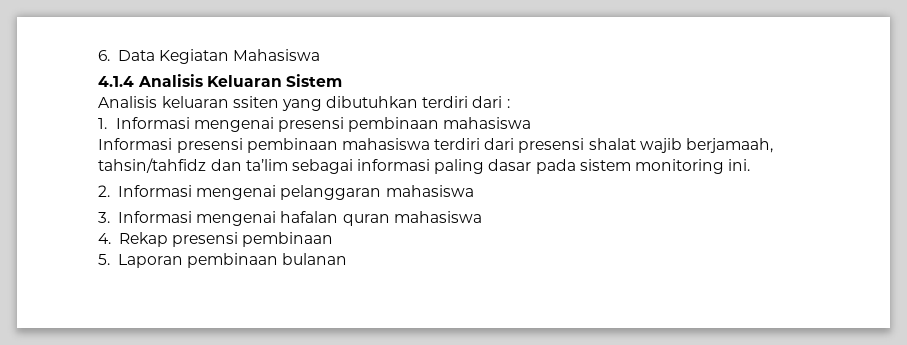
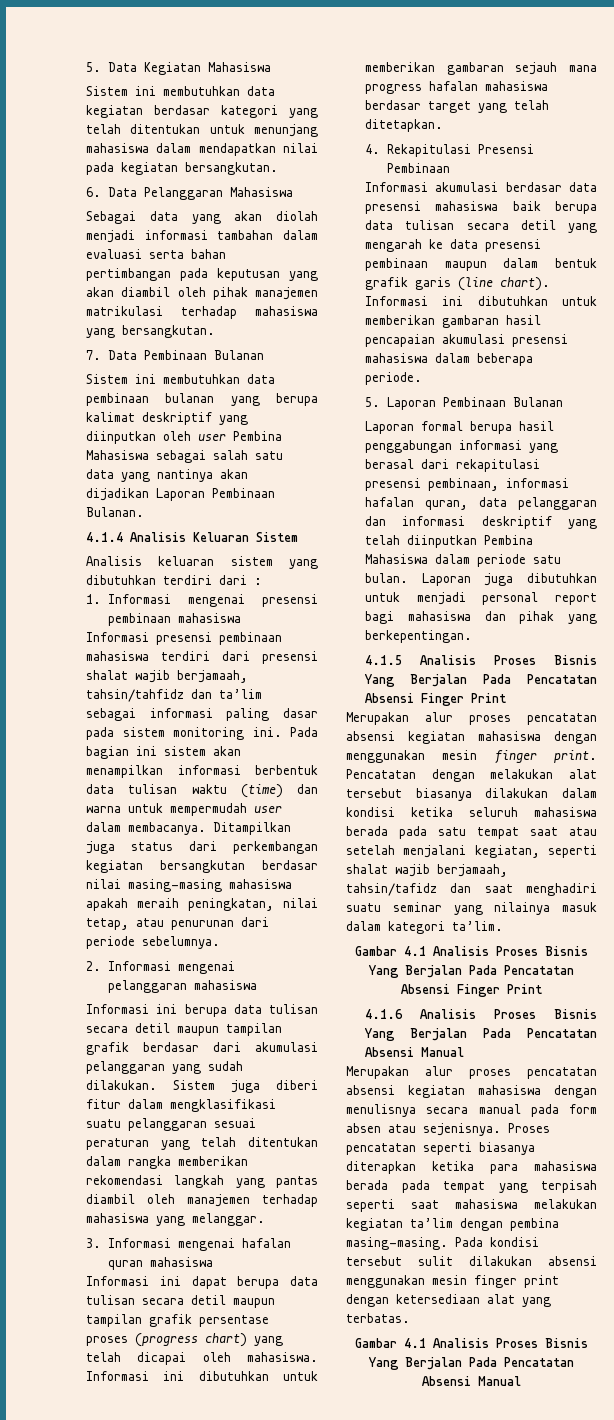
- 6. Data Kegiatan Mahasiswa
+ 5. Data Kegiatan Mahasiswa
+ Sistem ini membutuhkan data kegiatan berdasar kategori yang telah ditentukan untuk menunjang mahasiswa dalam mendapatkan nilai pada kegiatan bersangkutan.
+ 6. Data Pelanggaran Mahasiswa
+ Sebagai data yang akan diolah menjadi informasi tambahan dalam evaluasi serta bahan pertimbangan pada keputusan yang akan diambil oleh pihak manajemen matrikulasi terhadap mahasiswa yang bersangkutan.
+ 7. Data Pembinaan Bulanan
+ Sistem ini membutuhkan data pembinaan bulanan yang berupa kalimat deskriptif yang diinputkan oleh user Pembina Mahasiswa sebagai salah satu data yang nantinya akan dijadikan Laporan Pembinaan Bulanan.
- Analisis keluaran ssiten yang dibutuhkan terdiri dari :
+ Analisis keluaran sistem yang dibutuhkan terdiri dari :
+ Pada bagian ini sistem akan menampilkan informasi berbentuk data tulisan waktu (time) dan warna untuk mempermudah user dalam membacanya. Ditampilkan juga status dari perkembangan kegiatan bersangkutan berdasar nilai masing-masing mahasiswa apakah meraih peningkatan, nilai tetap, atau penurunan dari periode sebelumnya.
+ Informasi ini berupa data tulisan secara detil maupun tampilan grafik berdasar dari akumulasi pelanggaran yang sudah dilakukan. Sistem juga diberi fitur dalam mengklasifikasi suatu pelanggaran sesuai peraturan yang telah ditentukan dalam rangka memberikan rekomendasi langkah yang pantas diambil oleh manajemen terhadap mahasiswa yang melanggar.
- 4. Rekap presensi pembinaan
- 5. Laporan pembinaan bulanan
+ Informasi ini dapat berupa data tulisan secara detil maupun tampilan grafik persentase proses (progress chart) yang telah dicapai oleh mahasiswa. Informasi ini dibutuhkan untuk memberikan gambaran sejauh mana progress hafalan mahasiswa berdasar target yang telah ditetapkan.
+ 4. Rekapitulasi Presensi Pembinaan
+ Informasi akumulasi berdasar data presensi mahasiswa baik berupa data tulisan secara detil yang mengarah ke data presensi pembinaan maupun dalam bentuk grafik garis (line chart). Informasi ini dibutuhkan untuk memberikan gambaran hasil pencapaian akumulasi presensi mahasiswa dalam beberapa periode.
+ 5. Laporan Pembinaan Bulanan
+ Laporan formal berupa hasil penggabungan informasi yang berasal dari rekapitulasi presensi pembinaan, informasi hafalan quran, data pelanggaran dan informasi deskriptif yang telah diinputkan Pembina Mahasiswa dalam periode satu bulan. Laporan juga dibutuhkan untuk menjadi personal report bagi mahasiswa dan pihak yang berkepentingan.
+ 4.1.5 Analisis Proses Bisnis Yang Berjalan Pada Pencatatan Absensi Finger Print
+ Merupakan alur proses pencatatan absensi kegiatan mahasiswa dengan menggunakan mesin finger print. Pencatatan dengan melakukan alat tersebut biasanya dilakukan dalam kondisi ketika seluruh mahasiswa berada pada satu tempat saat atau setelah menjalani kegiatan, seperti shalat wajib berjamaah, tahsin/tafidz dan saat menghadiri suatu seminar yang nilainya masuk dalam kategori ta’lim.
+ Gambar 4.1 Analisis Proses Bisnis Yang Berjalan Pada Pencatatan Absensi Finger Print
+ 4.1.6 Analisis Proses Bisnis Yang Berjalan Pada Pencatatan Absensi Manual
+ Merupakan alur proses pencatatan absensi kegiatan mahasiswa dengan menulisnya secara manual pada form absen atau sejenisnya. Proses pencatatan seperti biasanya diterapkan ketika para mahasiswa berada pada tempat yang terpisah seperti saat mahasiswa melakukan kegiatan ta’lim dengan pembina masing-masing. Pada kondisi tersebut sulit dilakukan absensi menggunakan mesin finger print dengan ketersediaan alat yang terbatas.
+ Gambar 4.1 Analisis Proses Bisnis Yang Berjalan Pada Pencatatan Absensi Manual

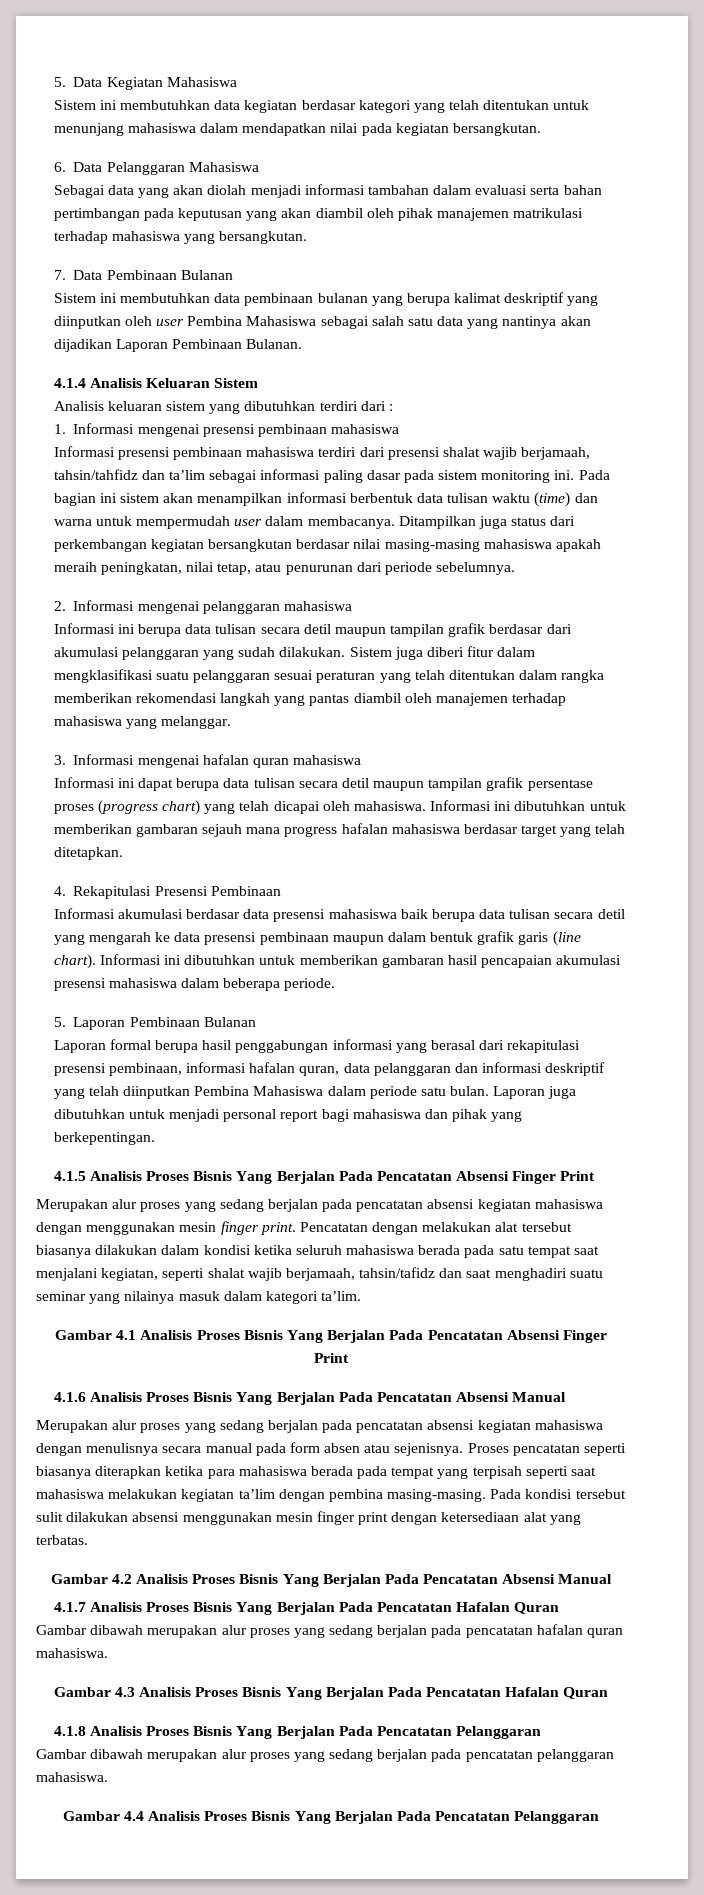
- Merupakan alur proses pencatatan absensi kegiatan mahasiswa dengan menggunakan mesin finger print.
+ Merupakan alur proses yang sedang berjalan pada pencatatan absensi kegiatan mahasiswa dengan menggunakan mesin finger print.
- Pencatatan dengan melakukan alat tersebut biasanya dilakukan dalam kondisi ketika seluruh mahasiswa berada pada satu tempat saat atau setelah menjalani kegiatan, seperti shalat wajib berjamaah, tahsin/tafidz dan saat menghadiri suatu seminar yang nilainya masuk dalam kategori ta’lim.
+ Pencatatan dengan melakukan alat tersebut biasanya dilakukan dalam kondisi ketika seluruh mahasiswa berada pada satu tempat saat menjalani kegiatan, seperti shalat wajib berjamaah, tahsin/tafidz dan saat menghadiri suatu seminar yang nilainya masuk dalam kategori ta’lim.
- Merupakan alur proses pencatatan absensi kegiatan mahasiswa dengan menulisnya secara manual pada form absen atau sejenisnya.
+ Merupakan alur proses yang sedang berjalan pada pencatatan absensi kegiatan mahasiswa dengan menulisnya secara manual pada form absen atau sejenisnya.
- Gambar 4.1 Analisis Proses Bisnis Yang Berjalan Pada Pencatatan Absensi Manual
+ Gambar 4.2 Analisis Proses Bisnis Yang Berjalan Pada Pencatatan Absensi Manual
+ 4.1.7 Analisis Proses Bisnis Yang Berjalan Pada Pencatatan Hafalan Quran
+ Gambar dibawah merupakan alur proses yang sedang berjalan pada pencatatan hafalan quran mahasiswa.
+ Gambar 4.3 Analisis Proses Bisnis Yang Berjalan Pada Pencatatan Hafalan Quran
+ 4.1.8 Analisis Proses Bisnis Yang Berjalan Pada Pencatatan Pelanggaran
+ Gambar dibawah merupakan alur proses yang sedang berjalan pada pencatatan pelanggaran mahasiswa.
+ Gambar 4.4 Analisis Proses Bisnis Yang Berjalan Pada Pencatatan Pelanggaran

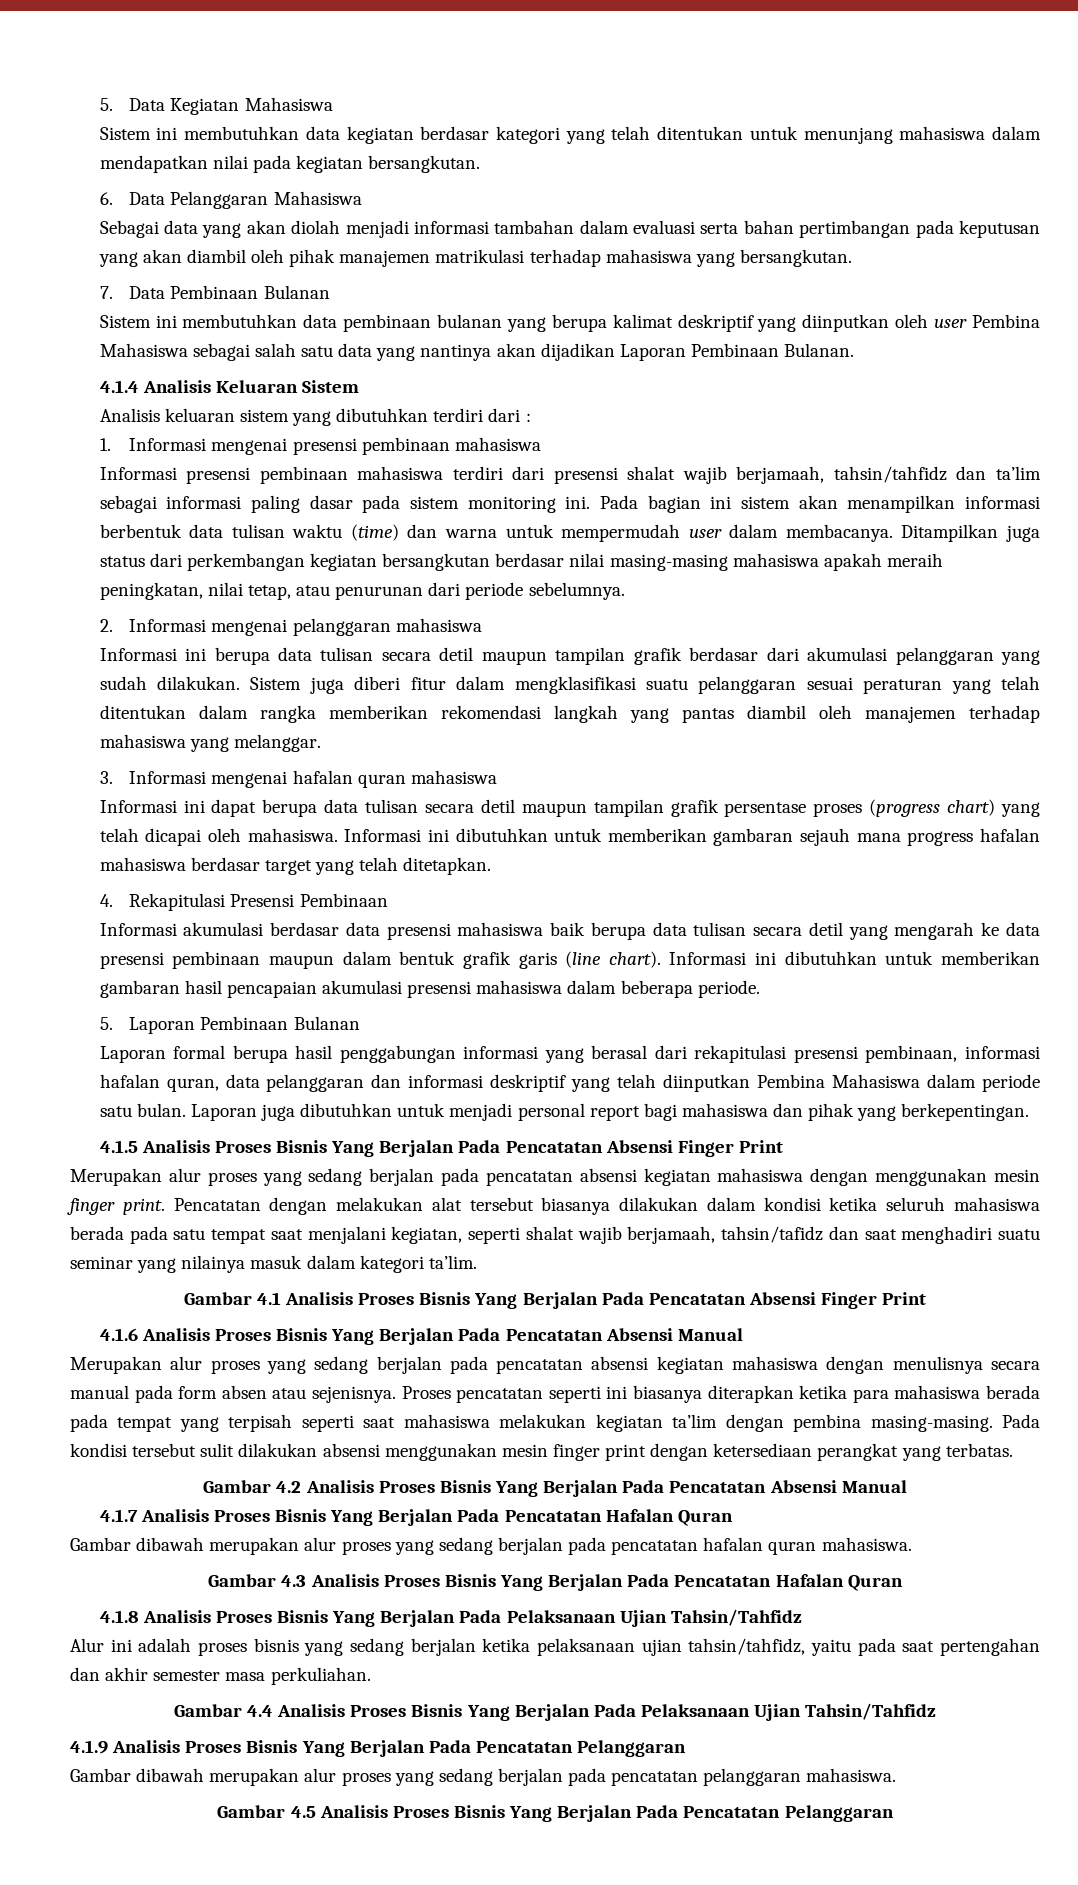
- Proses pencatatan seperti biasanya diterapkan ketika para mahasiswa berada pada tempat yang terpisah seperti saat mahasiswa melakukan kegiatan ta’lim dengan pembina masing-masing.
+ Proses pencatatan seperti ini biasanya diterapkan ketika para mahasiswa berada pada tempat yang terpisah seperti saat mahasiswa melakukan kegiatan ta’lim dengan pembina masing-masing.
- Pada kondisi tersebut sulit dilakukan absensi menggunakan mesin finger print dengan ketersediaan alat yang terbatas.
+ Pada kondisi tersebut sulit dilakukan absensi menggunakan mesin finger print dengan ketersediaan perangkat yang terbatas.
- 4.1.8 Analisis Proses Bisnis Yang Berjalan Pada Pencatatan Pelanggaran
+ 4.1.8 Analisis Proses Bisnis Yang Berjalan Pada Pelaksanaan Ujian Tahsin/Tahfidz
+ Alur ini adalah proses bisnis yang sedang berjalan ketika pelaksanaan ujian tahsin/tahfidz, yaitu pada saat pertengahan dan akhir semester masa perkuliahan.
+ Gambar 4.4 Analisis Proses Bisnis Yang Berjalan Pada Pelaksanaan Ujian Tahsin/Tahfidz
+ 4.1.9 Analisis Proses Bisnis Yang Berjalan Pada Pencatatan Pelanggaran
- Gambar 4.4 Analisis Proses Bisnis Yang Berjalan Pada Pencatatan Pelanggaran
+ Gambar 4.5 Analisis Proses Bisnis Yang Berjalan Pada Pencatatan Pelanggaran

